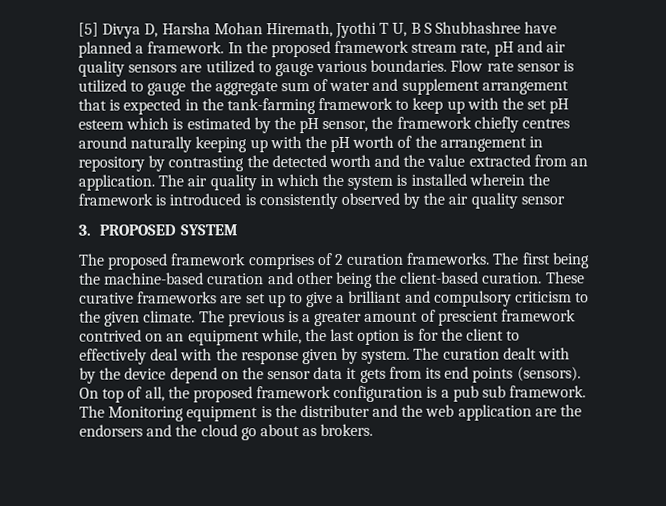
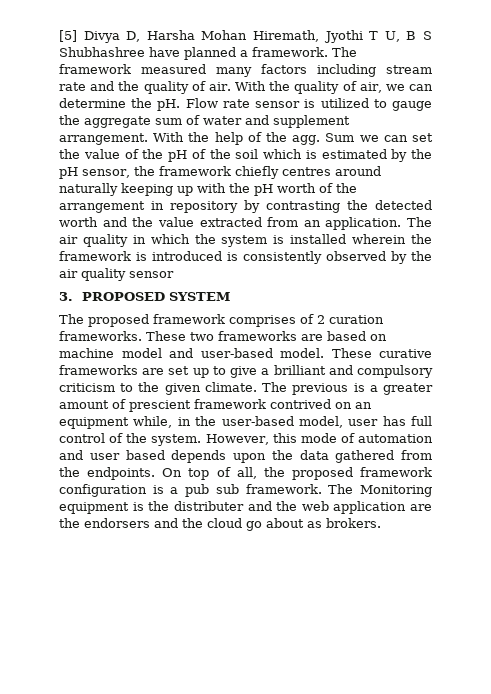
- In the proposed framework stream rate, pH and air quality sensors are utilized to gauge various boundaries.
+ The framework measured many factors including stream rate and the quality of air. With the quality of air, we can determine the pH.
- Flow rate sensor is utilized to gauge the aggregate sum of water and supplement arrangement that is expected in the tank-farming framework to keep up with the set pH esteem which is estimated by the pH sensor, the framework chiefly centres around naturally keeping up with the pH worth of the arrangement in repository by contrasting the detected worth and the value extracted from an application.
+ Flow rate sensor is utilized to gauge the aggregate sum of water and supplement arrangement. With the help of the agg. Sum we can set the value of the pH of the soil which is estimated by the pH sensor, the framework chiefly centres around naturally keeping up with the pH worth of the arrangement in repository by contrasting the detected worth and the value extracted from an application.
- The first being the machine-based curation and other being the client-based curation.
+ These two frameworks are based on machine model and user-based model.
- The previous is a greater amount of prescient framework contrived on an equipment while, the last option is for the client to effectively deal with the response given by system. The curation dealt with by the device depend on the sensor data it gets from its end points (sensors).
+ The previous is a greater amount of prescient framework contrived on an equipment while, in the user-based model, user has full control of the system. However, this mode of automation and user based depends upon the data gathered from the endpoints.

